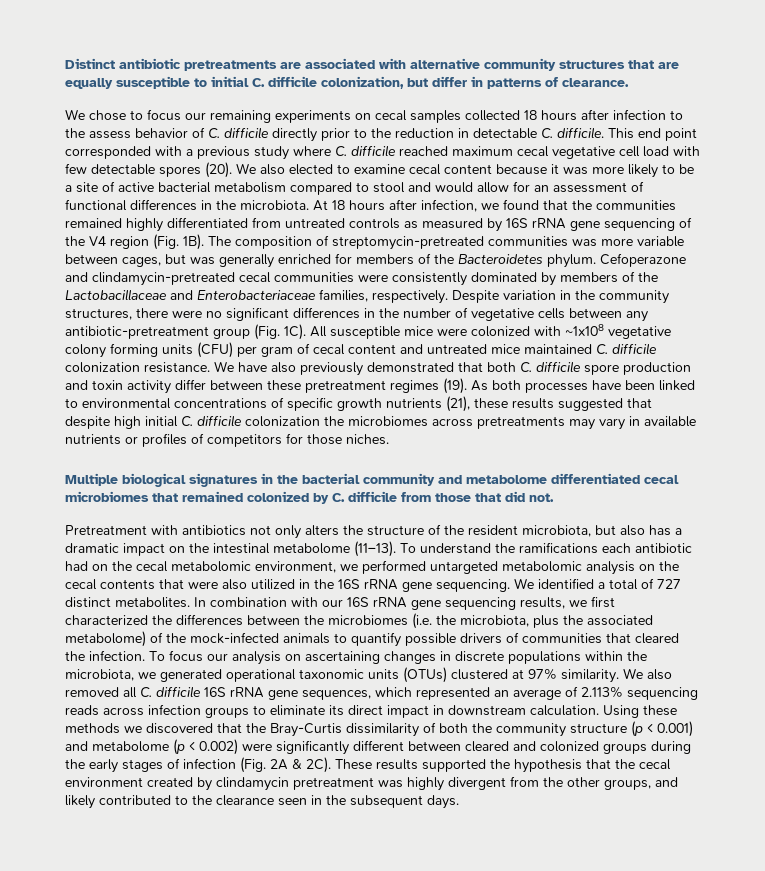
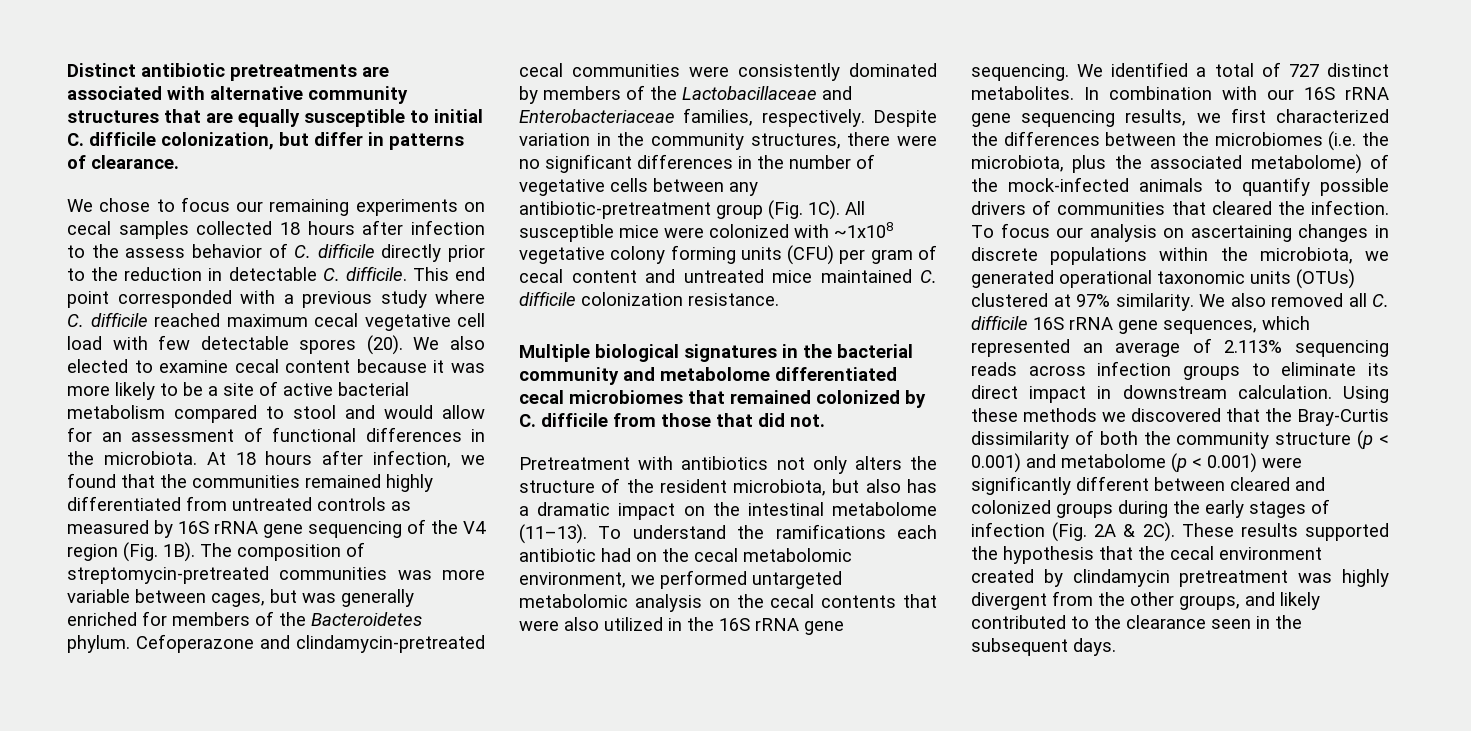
- We have also previously demonstrated that both C. difficile spore production and toxin activity differ between these pretreatment regimes (19). As both processes have been linked to environmental concentrations of specific growth nutrients (21), these results suggested that despite high initial C. difficile colonization the microbiomes across pretreatments may vary in available nutrients or profiles of competitors for those niches.
- Using these methods we discovered that the Bray-Curtis dissimilarity of both the community structure (p < 0.001) and metabolome (p < 0.002) were significantly different between cleared and colonized groups during the early stages of infection (Fig. 2A & 2C).
+ Using these methods we discovered that the Bray-Curtis dissimilarity of both the community structure (p < 0.001) and metabolome (p < 0.001) were significantly different between cleared and colonized groups during the early stages of infection (Fig. 2A & 2C).

